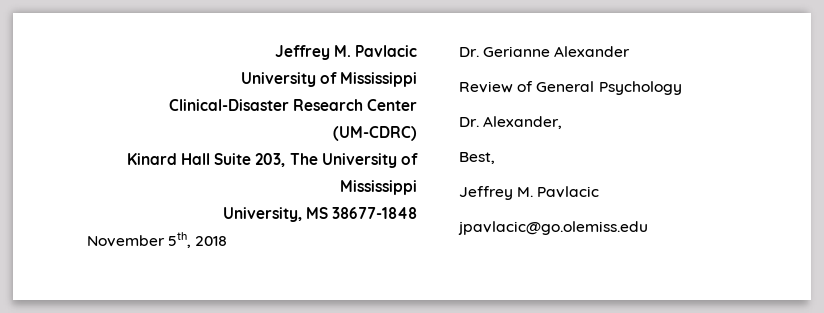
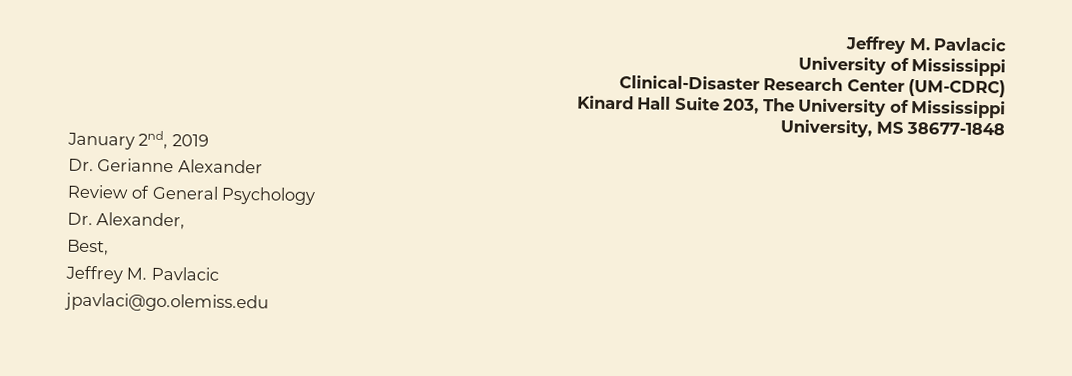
- November 5th, 2018
+ January 2nd, 2019
- jpavlacic@go.olemiss.edu
+ jpavlaci@go.olemiss.edu

